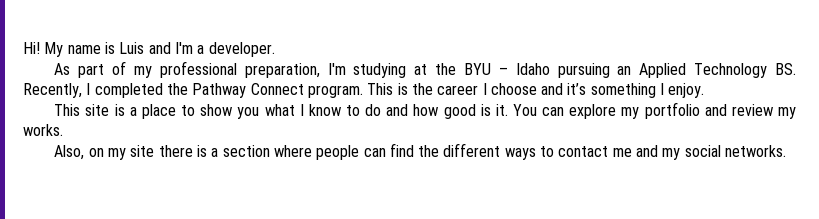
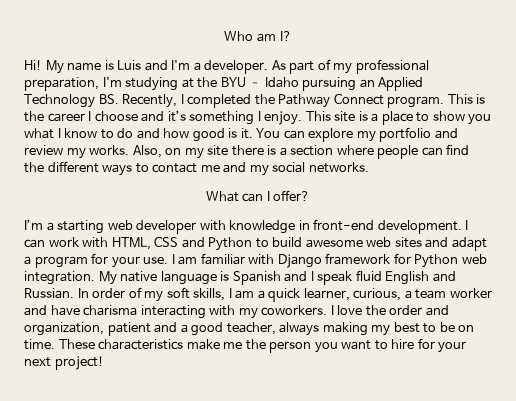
+ Who am I?
- My name is Luis and I'm a developer.
- As part of my professional preparation, I'm studying at the BYU – Idaho pursuing an Applied Technology BS. Recently, I completed the Pathway Connect program.
+ My name is Luis and I'm a developer. As part of my professional preparation, I'm studying at the BYU – Idaho pursuing an Applied Technology BS. Recently, I completed the Pathway Connect program.
- This is the career I choose and it’s something I enjoy.
- This site is a place to show you what I know to do and how good is it.
+ This is the career I choose and it’s something I enjoy. This site is a place to show you what I know to do and how good is it.
- You can explore my portfolio and review my works.
- Also, on my site there is a section where people can find the different ways to contact me and my social networks.
+ You can explore my portfolio and review my works. Also, on my site there is a section where people can find the different ways to contact me and my social networks.
+ What can I offer?
+ I’m a starting web developer with knowledge in front-end development. I can work with HTML, CSS and Python to build awesome web sites and adapt a program for your use. I am familiar with Django framework for Python web integration. My native language is Spanish and I speak fluid English and Russian. In order of my soft skills, I am a quick learner, curious, a team worker and have charisma interacting with my coworkers. I love the order and organization, patient and a good teacher, always making my best to be on time. These characteristics make me the person you want to hire for your next project!

